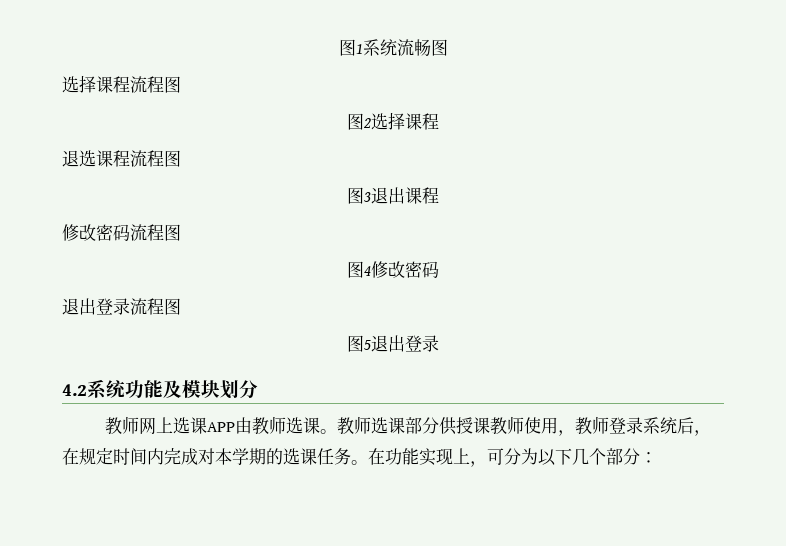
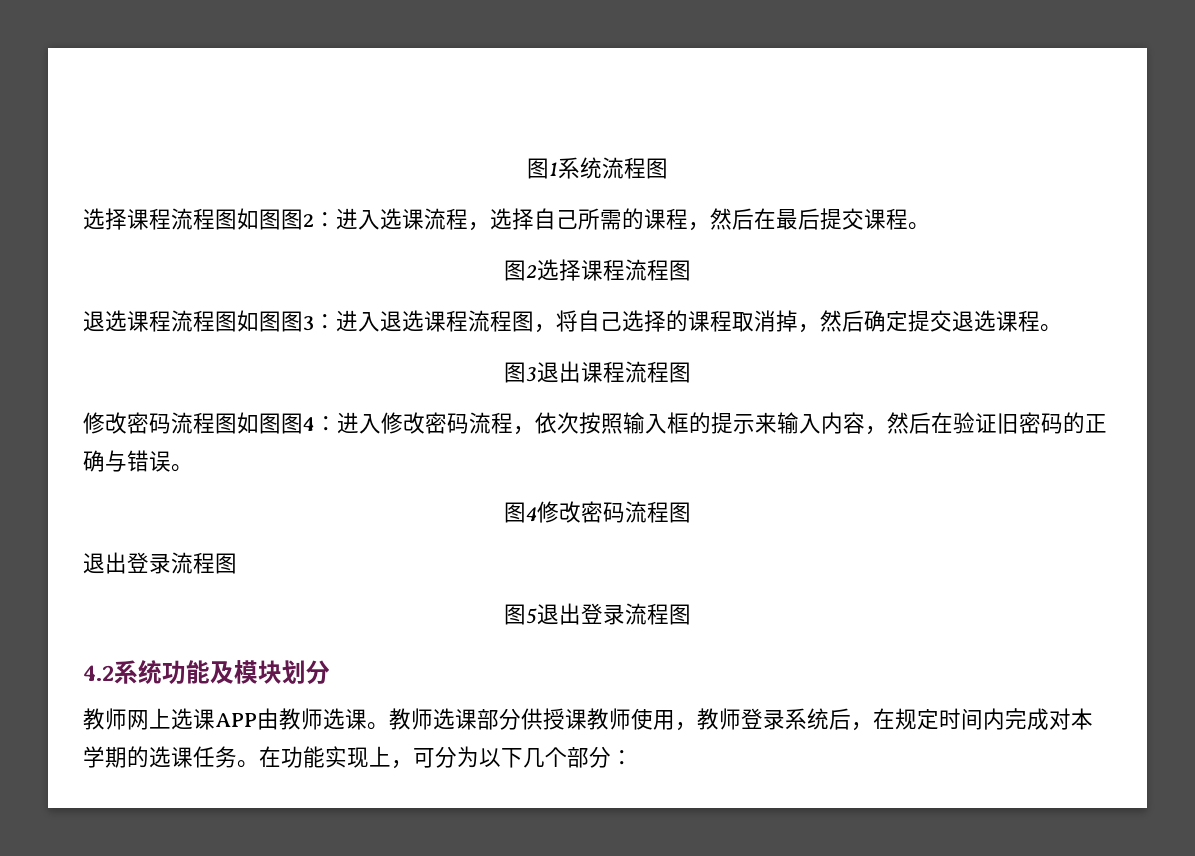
- 图1系统流畅图
+ 图1系统流程图
- 选择课程流程图
+ 选择课程流程图如图图2：进入选课流程，选择自己所需的课程，然后在最后提交课程。
- 图2选择课程
- 退选课程流程图
+ 图2选择课程流程图
+ 退选课程流程图如图图3：进入退选课程流程图，将自己选择的课程取消掉，然后确定提交退选课程。
- 图3退出课程
- 修改密码流程图
+ 图3退出课程流程图
+ 修改密码流程图如图图4：进入修改密码流程，依次按照输入框的提示来输入内容，然后在验证旧密码的正确与错误。
- 图4修改密码
+ 图4修改密码流程图
- 图5退出登录
+ 图5退出登录流程图

